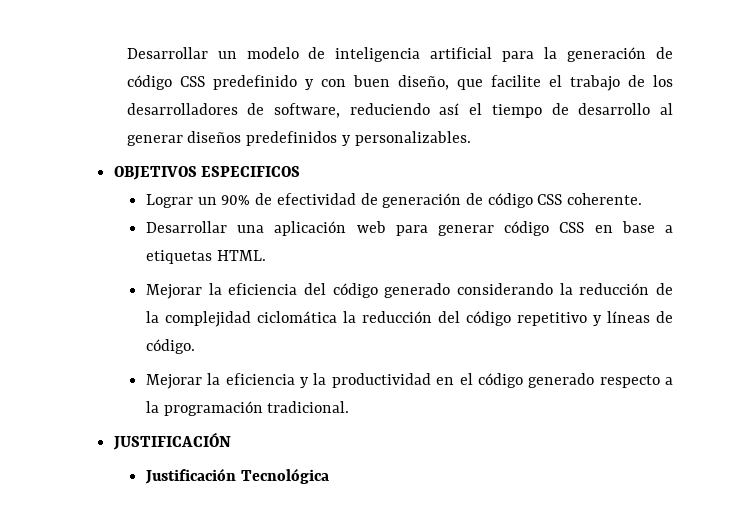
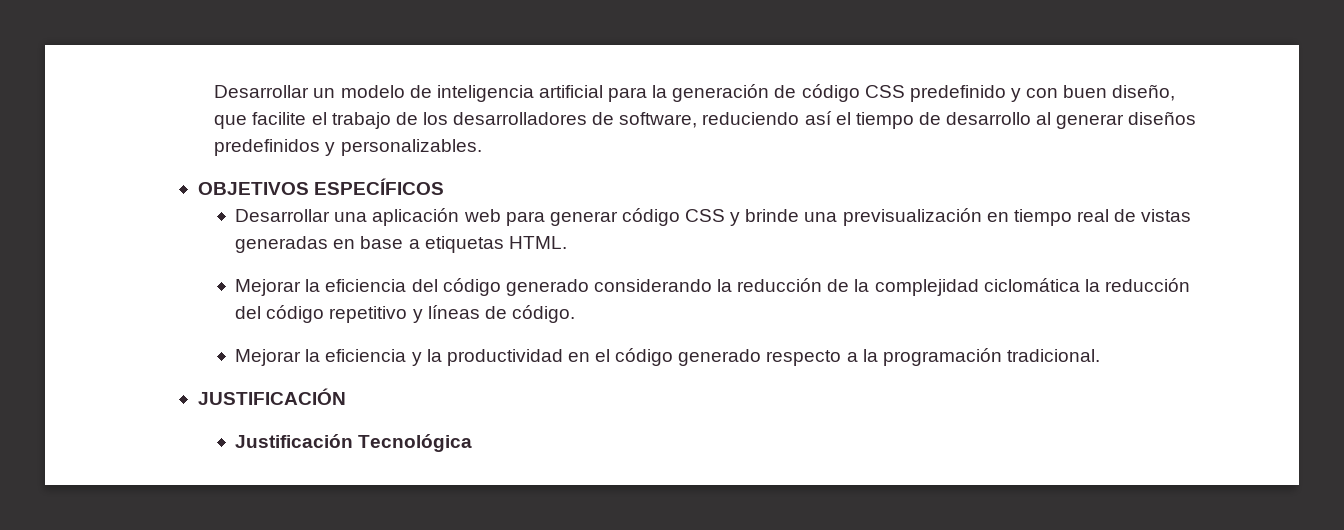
- OBJETIVOS ESPECIFICOS
- Lograr un 90% de efectividad de generación de código CSS coherente.
+ OBJETIVOS ESPECÍFICOS
- Desarrollar una aplicación web para generar código CSS en base a etiquetas HTML.
+ Desarrollar una aplicación web para generar código CSS y brinde una previsualización en tiempo real de vistas generadas en base a etiquetas HTML.

